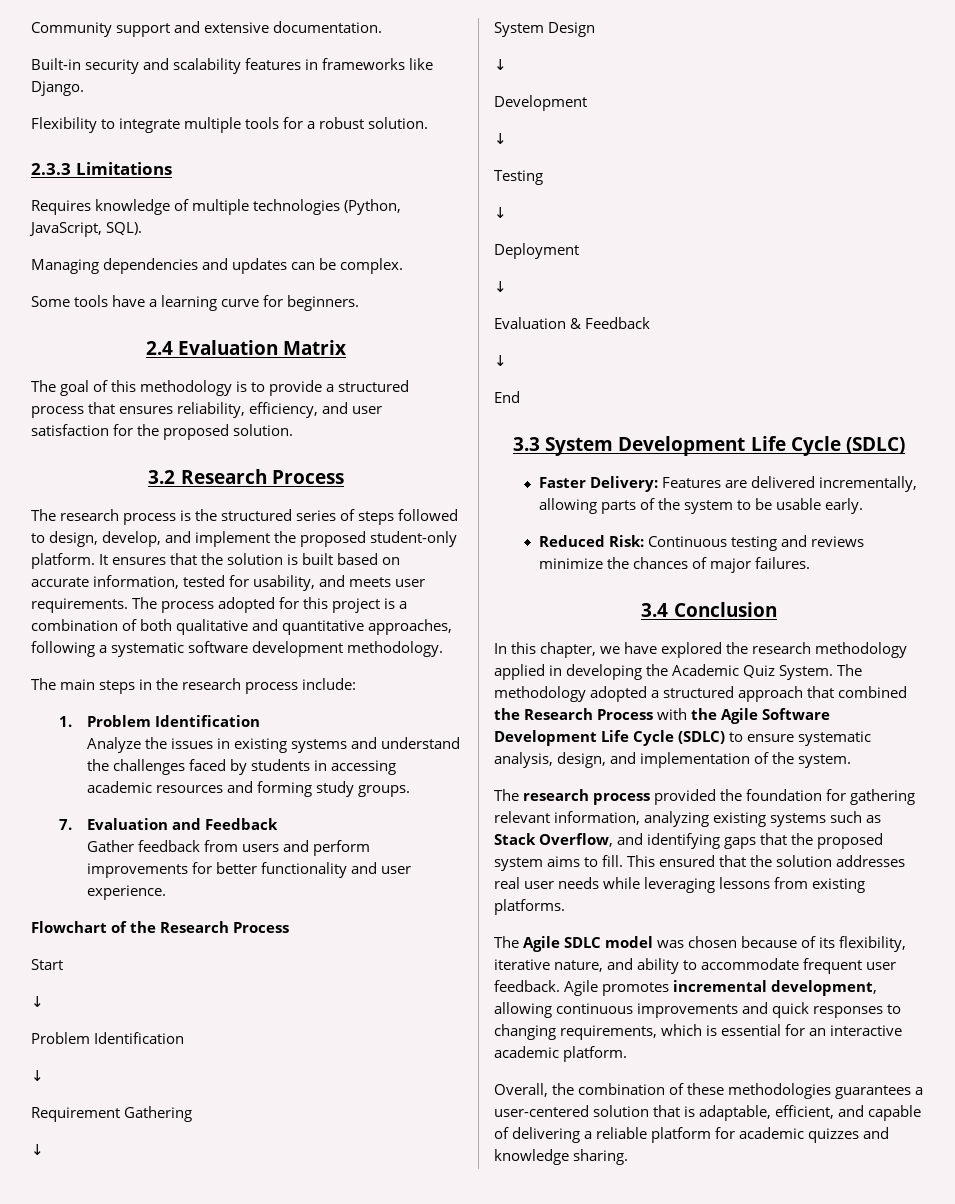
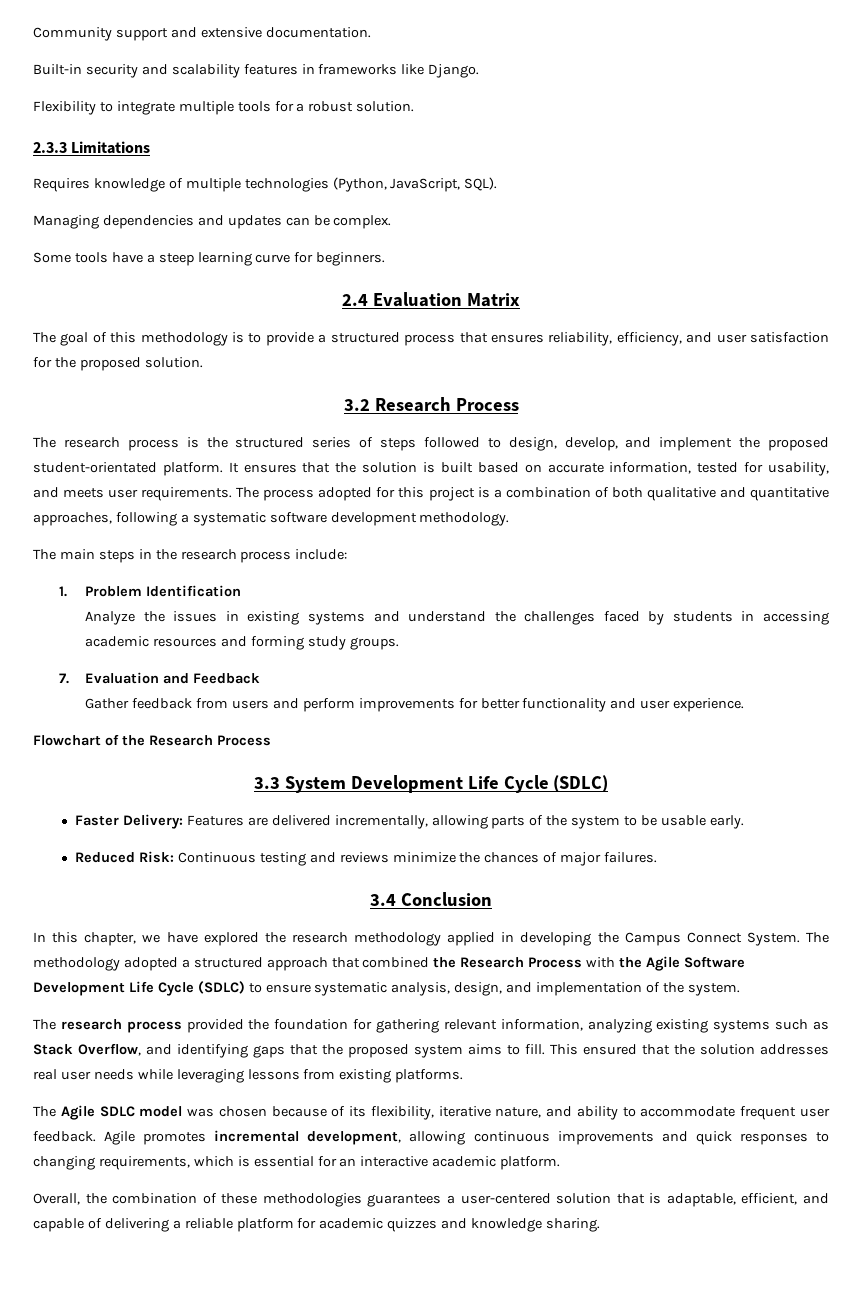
- Some tools have a learning curve for beginners.
+ Some tools have a steep learning curve for beginners.
- The research process is the structured series of steps followed to design, develop, and implement the proposed student-only platform.
+ The research process is the structured series of steps followed to design, develop, and implement the proposed student-orientated platform.
- Start
- ↓
- Problem Identification
- ↓
- Requirement Gathering
- ↓
- System Design
- ↓
- Development
- ↓
- Testing
- ↓
- Deployment
- ↓
- Evaluation & Feedback
- ↓
- End
- In this chapter, we have explored the research methodology applied in developing the Academic Quiz System.
+ In this chapter, we have explored the research methodology applied in developing the Campus Connect System.

